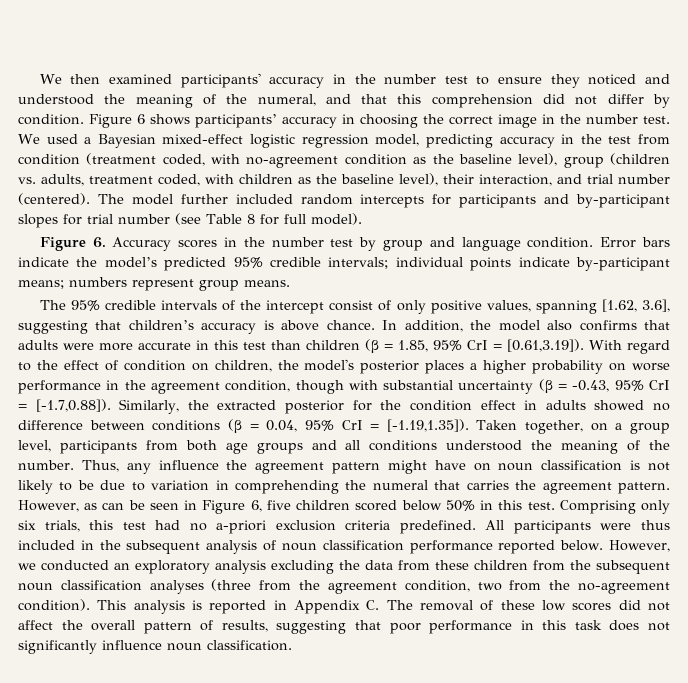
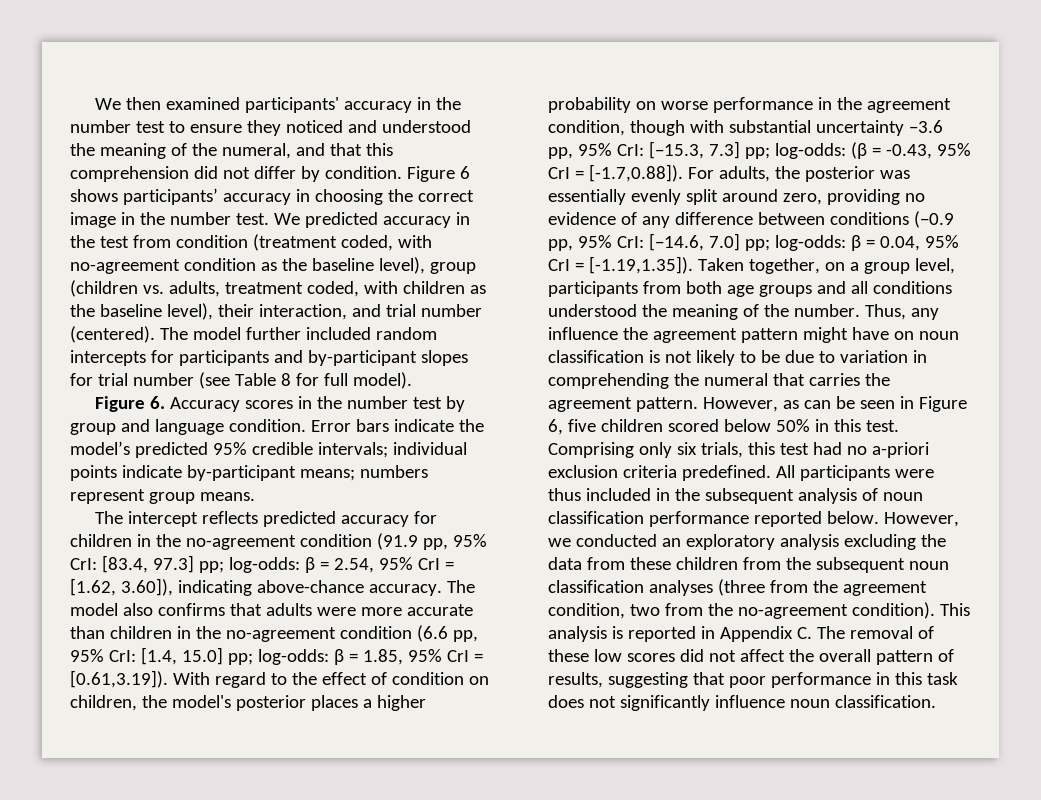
- We used a Bayesian mixed-effect logistic regression model, predicting accuracy in the test from condition (treatment coded, with no-agreement condition as the baseline level), group (children vs. adults, treatment coded, with children as the baseline level), their interaction, and trial number (centered).
+ We predicted accuracy in the test from condition (treatment coded, with no-agreement condition as the baseline level), group (children vs. adults, treatment coded, with children as the baseline level), their interaction, and trial number (centered).
- The 95% credible intervals of the intercept consist of only positive values, spanning [1.62, 3.6], suggesting that children’s accuracy is above chance. In addition, the model also confirms that adults were more accurate in this test than children (β = 1.85, 95% CrI = [0.61,3.19]). With regard to the effect of condition on children, the model's posterior places a higher probability on worse performance in the agreement condition, though with substantial uncertainty (β = -0.43, 95% CrI = [-1.7,0.88]). Similarly, the extracted posterior for the condition effect in adults showed no difference between conditions (β = 0.04, 95% CrI = [-1.19,1.35]). Taken together, on a group level, participants from both age groups and all conditions understood the meaning of the number.
+ The intercept reflects predicted accuracy for children in the no-agreement condition (91.9 pp, 95% CrI: [83.4, 97.3] pp; log-odds: β = 2.54, 95% CrI = [1.62, 3.60]), indicating above-chance accuracy. The model also confirms that adults were more accurate than children in the no-agreement condition (6.6 pp, 95% CrI: [1.4, 15.0] pp; log-odds: β = 1.85, 95% CrI = [0.61,3.19]). With regard to the effect of condition on children, the model's posterior places a higher probability on worse performance in the agreement condition, though with substantial uncertainty −3.6 pp, 95% CrI: [−15.3, 7.3] pp; log-odds: (β = -0.43, 95% CrI = [-1.7,0.88]). For adults, the posterior was essentially evenly split around zero, providing no evidence of any difference between conditions (−0.9 pp, 95% CrI: [−14.6, 7.0] pp; log-odds: β = 0.04, 95% CrI = [-1.19,1.35]). Taken together, on a group level, participants from both age groups and all conditions understood the meaning of the number.

